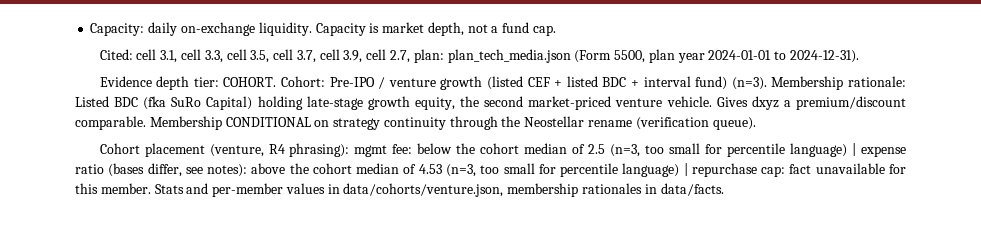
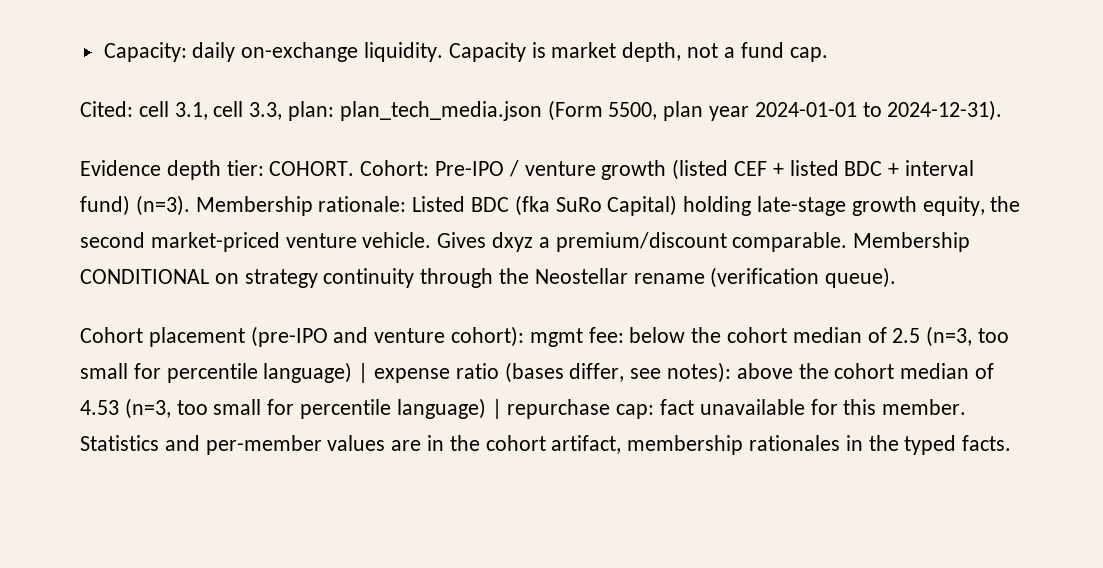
- Cited: cell 3.1, cell 3.3, cell 3.5, cell 3.7, cell 3.9, cell 2.7, plan: plan_tech_media.json (Form 5500, plan year 2024-01-01 to 2024-12-31).
+ Cited: cell 3.1, cell 3.3, plan: plan_tech_media.json (Form 5500, plan year 2024-01-01 to 2024-12-31).
- Cohort placement (venture, R4 phrasing): mgmt fee: below the cohort median of 2.5 (n=3, too small for percentile language) | expense ratio (bases differ, see notes): above the cohort median of 4.53 (n=3, too small for percentile language) | repurchase cap: fact unavailable for this member.
+ Cohort placement (pre-IPO and venture cohort): mgmt fee: below the cohort median of 2.5 (n=3, too small for percentile language) | expense ratio (bases differ, see notes): above the cohort median of 4.53 (n=3, too small for percentile language) | repurchase cap: fact unavailable for this member.
- Stats and per-member values in data/cohorts/venture.json, membership rationales in data/facts.
+ Statistics and per-member values are in the cohort artifact, membership rationales in the typed facts.

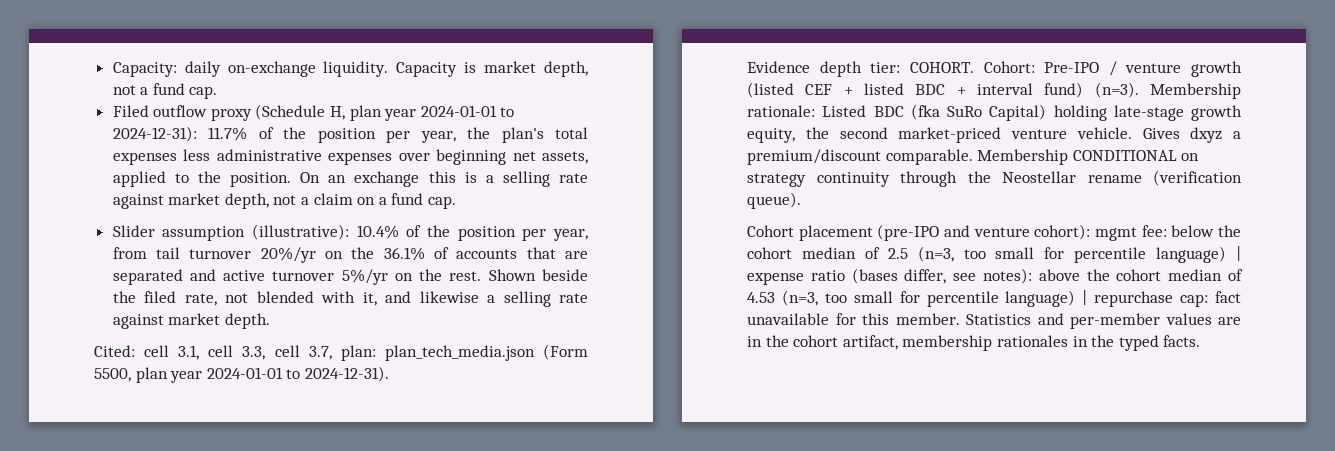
+ Filed outflow proxy (Schedule H, plan year 2024-01-01 to 2024-12-31): 11.7% of the position per year, the plan's total expenses less administrative expenses over beginning net assets, applied to the position. On an exchange this is a selling rate against market depth, not a claim on a fund cap.
+ Slider assumption (illustrative): 10.4% of the position per year, from tail turnover 20%/yr on the 36.1% of accounts that are separated and active turnover 5%/yr on the rest. Shown beside the filed rate, not blended with it, and likewise a selling rate against market depth.
- Cited: cell 3.1, cell 3.3, plan: plan_tech_media.json (Form 5500, plan year 2024-01-01 to 2024-12-31).
+ Cited: cell 3.1, cell 3.3, cell 3.7, plan: plan_tech_media.json (Form 5500, plan year 2024-01-01 to 2024-12-31).

